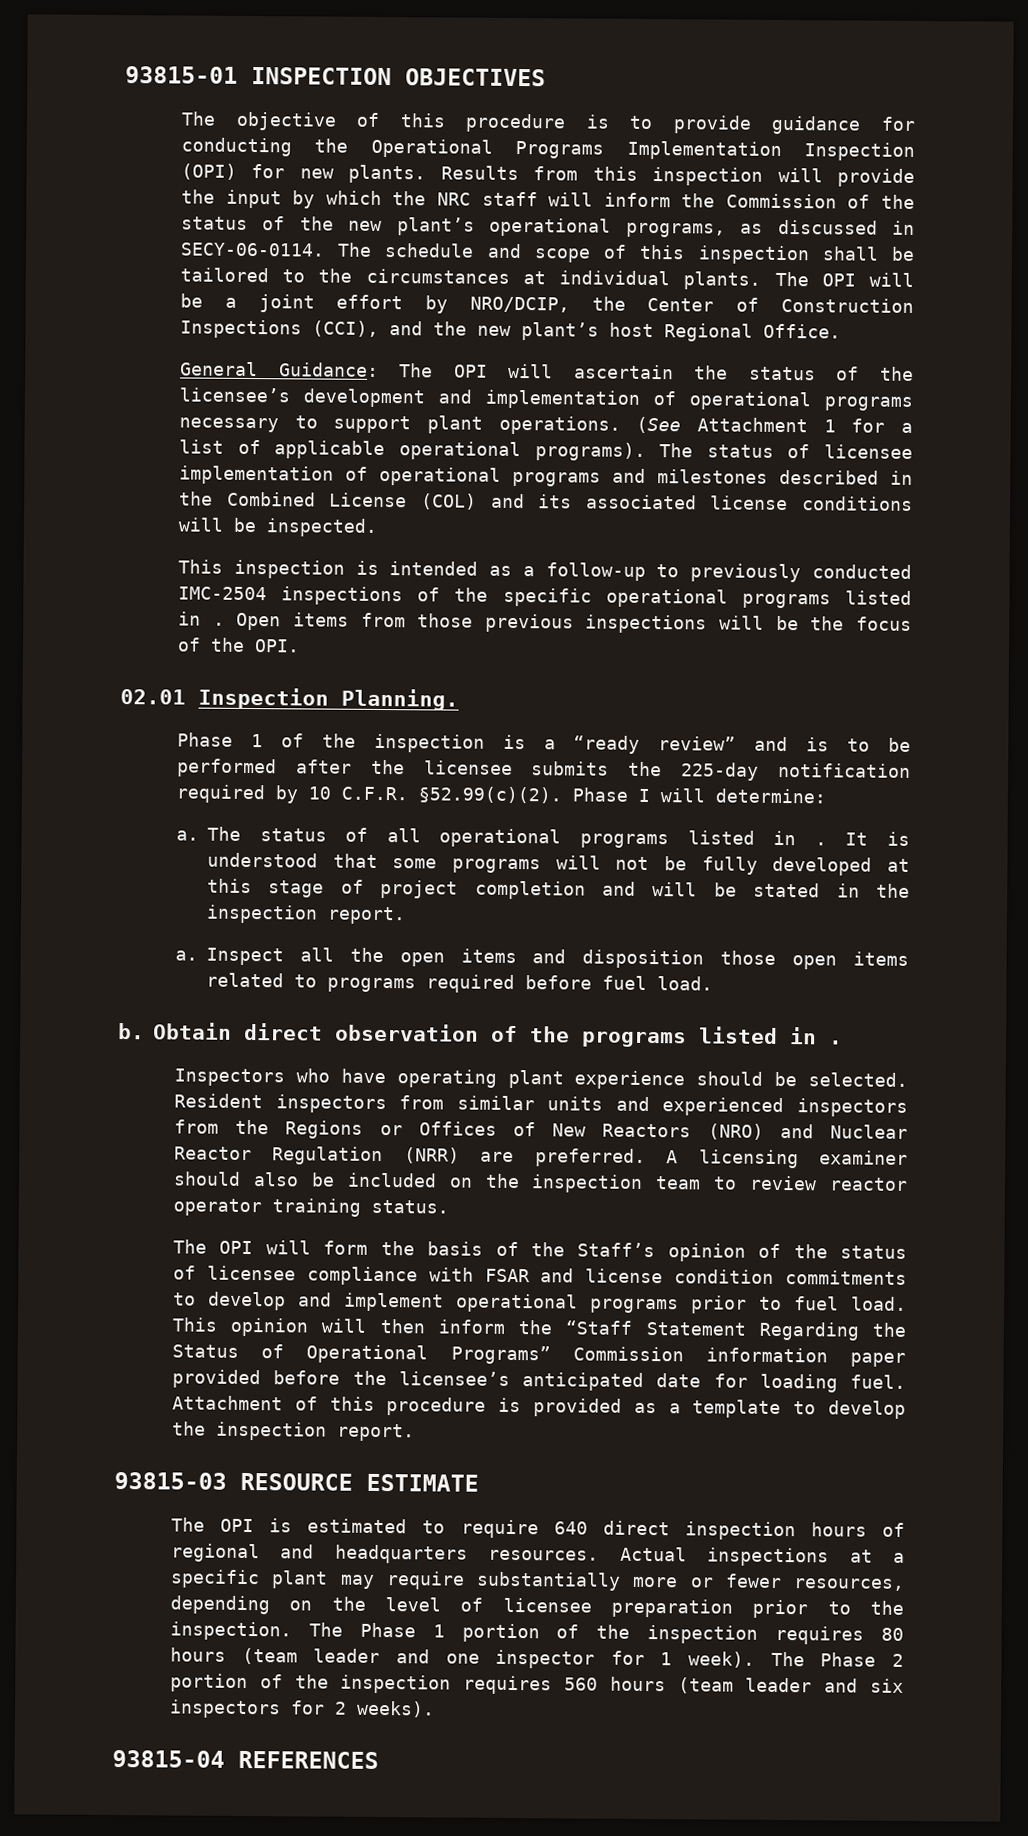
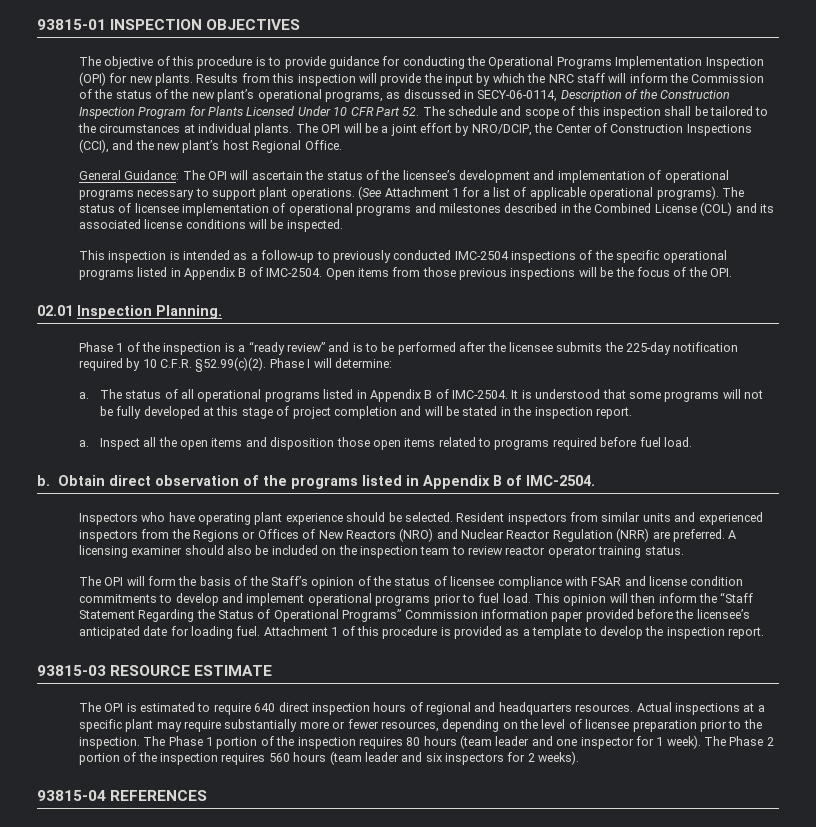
- Results from this inspection will provide the input by which the NRC staff will inform the Commission of the status of the new plant’s operational programs, as discussed in SECY-06-0114. The schedule and scope of this inspection shall be tailored to the circumstances at individual plants.
+ Results from this inspection will provide the input by which the NRC staff will inform the Commission of the status of the new plant’s operational programs, as discussed in SECY-06-0114, Description of the Construction Inspection Program for Plants Licensed Under 10 CFR Part 52. The schedule and scope of this inspection shall be tailored to the circumstances at individual plants.
- This inspection is intended as a follow-up to previously conducted IMC-2504 inspections of the specific operational programs listed in .
+ This inspection is intended as a follow-up to previously conducted IMC-2504 inspections of the specific operational programs listed in Appendix B of IMC-2504.
- The status of all operational programs listed in .
+ The status of all operational programs listed in Appendix B of IMC-2504.
- Obtain direct observation of the programs listed in .
+ Obtain direct observation of the programs listed in Appendix B of IMC-2504.
- Attachment of this procedure is provided as a template to develop the inspection report.
+ Attachment 1 of this procedure is provided as a template to develop the inspection report.

